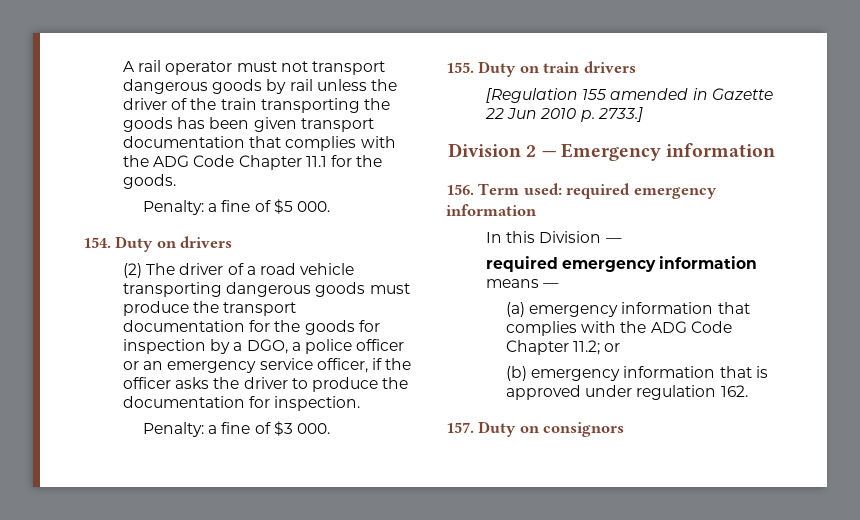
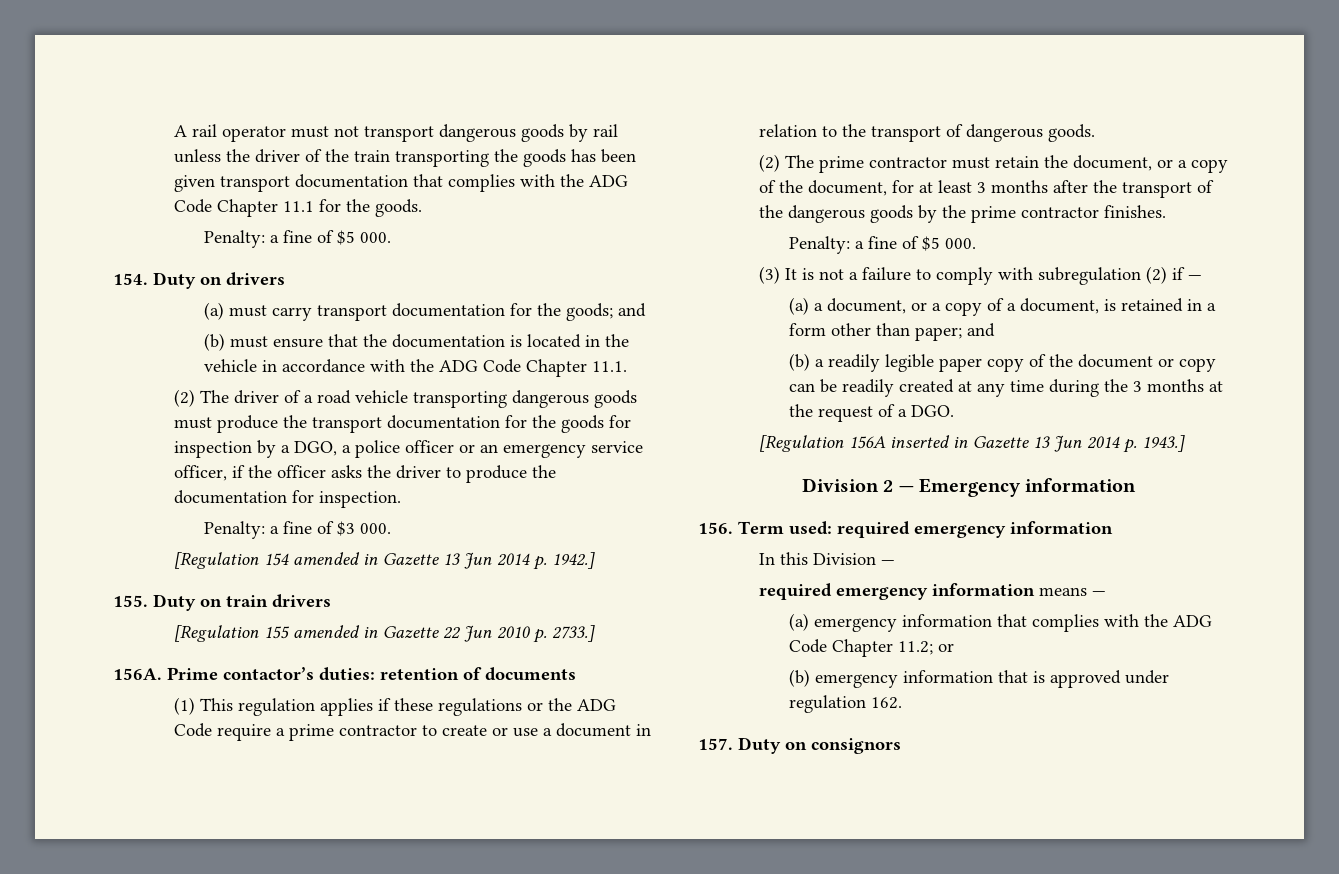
+ (a) must carry transport documentation for the goods; and
+ (b) must ensure that the documentation is located in the vehicle in accordance with the ADG Code Chapter 11.1.
+ [Regulation 154 amended in Gazette 13 Jun 2014 p. 1942.]
+ 156A. Prime contactor’s duties: retention of documents
+ (1) This regulation applies if these regulations or the ADG Code require a prime contractor to create or use a document in relation to the transport of dangerous goods.
+ (2) The prime contractor must retain the document, or a copy of the document, for at least 3 months after the transport of the dangerous goods by the prime contractor finishes.
+ Penalty: a fine of $5 000.
+ (3) It is not a failure to comply with subregulation (2) if —
+ (a) a document, or a copy of a document, is retained in a form other than paper; and
+ (b) a readily legible paper copy of the document or copy can be readily created at any time during the 3 months at the request of a DGO.
+ [Regulation 156A inserted in Gazette 13 Jun 2014 p. 1943.]

